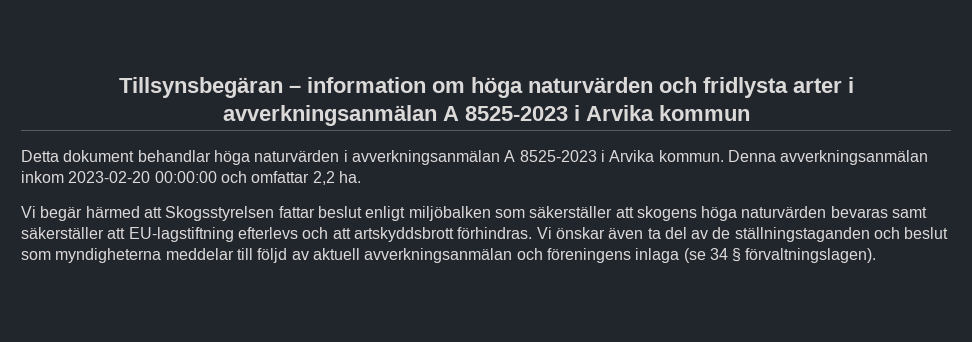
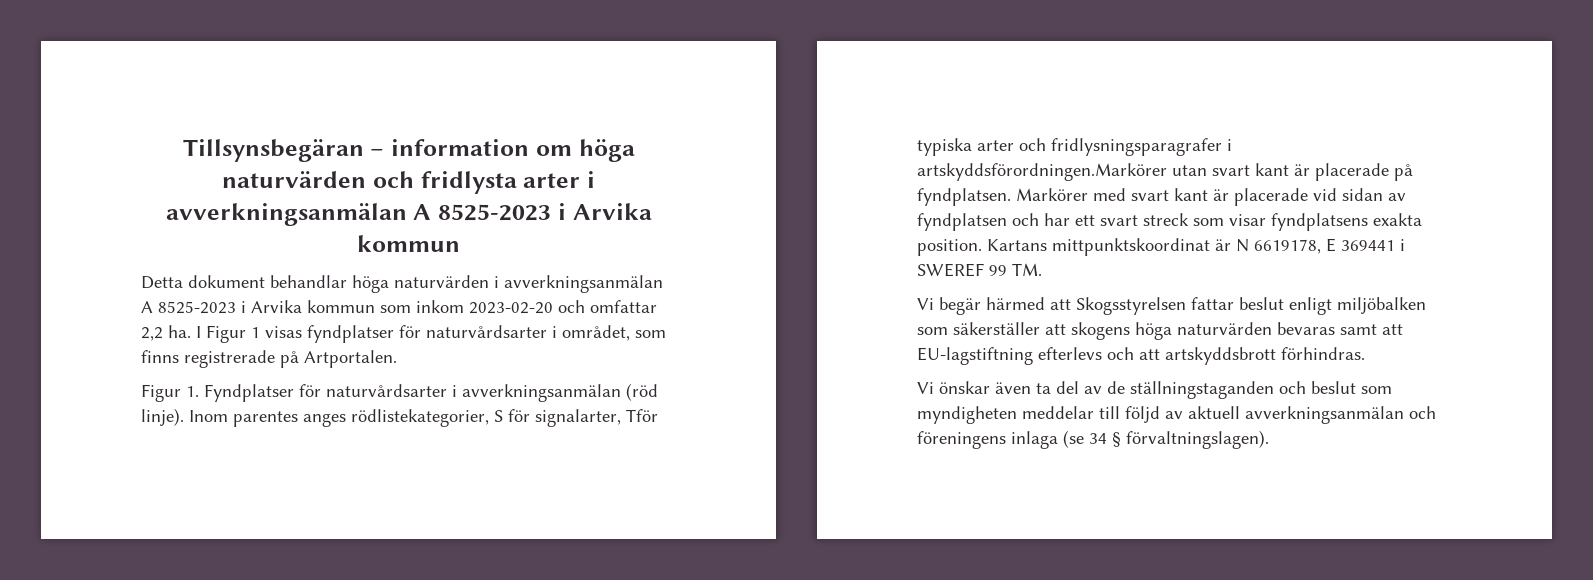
- Detta dokument behandlar höga naturvärden i avverkningsanmälan A 8525-2023 i Arvika kommun. Denna avverkningsanmälan inkom 2023-02-20 00:00:00 och omfattar 2,2 ha.
+ Detta dokument behandlar höga naturvärden i avverkningsanmälan A 8525-2023 i Arvika kommun som inkom 2023-02-20 och omfattar 2,2 ha. I Figur 1 visas fyndplatser för naturvårdsarter i området, som finns registrerade på Artportalen.
+ Figur 1. Fyndplatser för naturvårdsarter i avverkningsanmälan (röd linje). Inom parentes anges rödlistekategorier, S för signalarter, Tför typiska arter och fridlysningsparagrafer i artskyddsförordningen.Markörer utan svart kant är placerade på fyndplatsen. Markörer med svart kant är placerade vid sidan av fyndplatsen och har ett svart streck som visar fyndplatsens exakta position. Kartans mittpunktskoordinat är N 6619178, E 369441 i SWEREF 99 TM.
- Vi begär härmed att Skogsstyrelsen fattar beslut enligt miljöbalken som säkerställer att skogens höga naturvärden bevaras samt säkerställer att EU-lagstiftning efterlevs och att artskyddsbrott förhindras. Vi önskar även ta del av de ställningstaganden och beslut som myndigheterna meddelar till följd av aktuell avverkningsanmälan och föreningens inlaga (se 34 § förvaltningslagen).
+ Vi begär härmed att Skogsstyrelsen fattar beslut enligt miljöbalken som säkerställer att skogens höga naturvärden bevaras samt att EU-lagstiftning efterlevs och att artskyddsbrott förhindras.
+ Vi önskar även ta del av de ställningstaganden och beslut som myndigheten meddelar till följd av aktuell avverkningsanmälan och föreningens inlaga (se 34 § förvaltningslagen).

